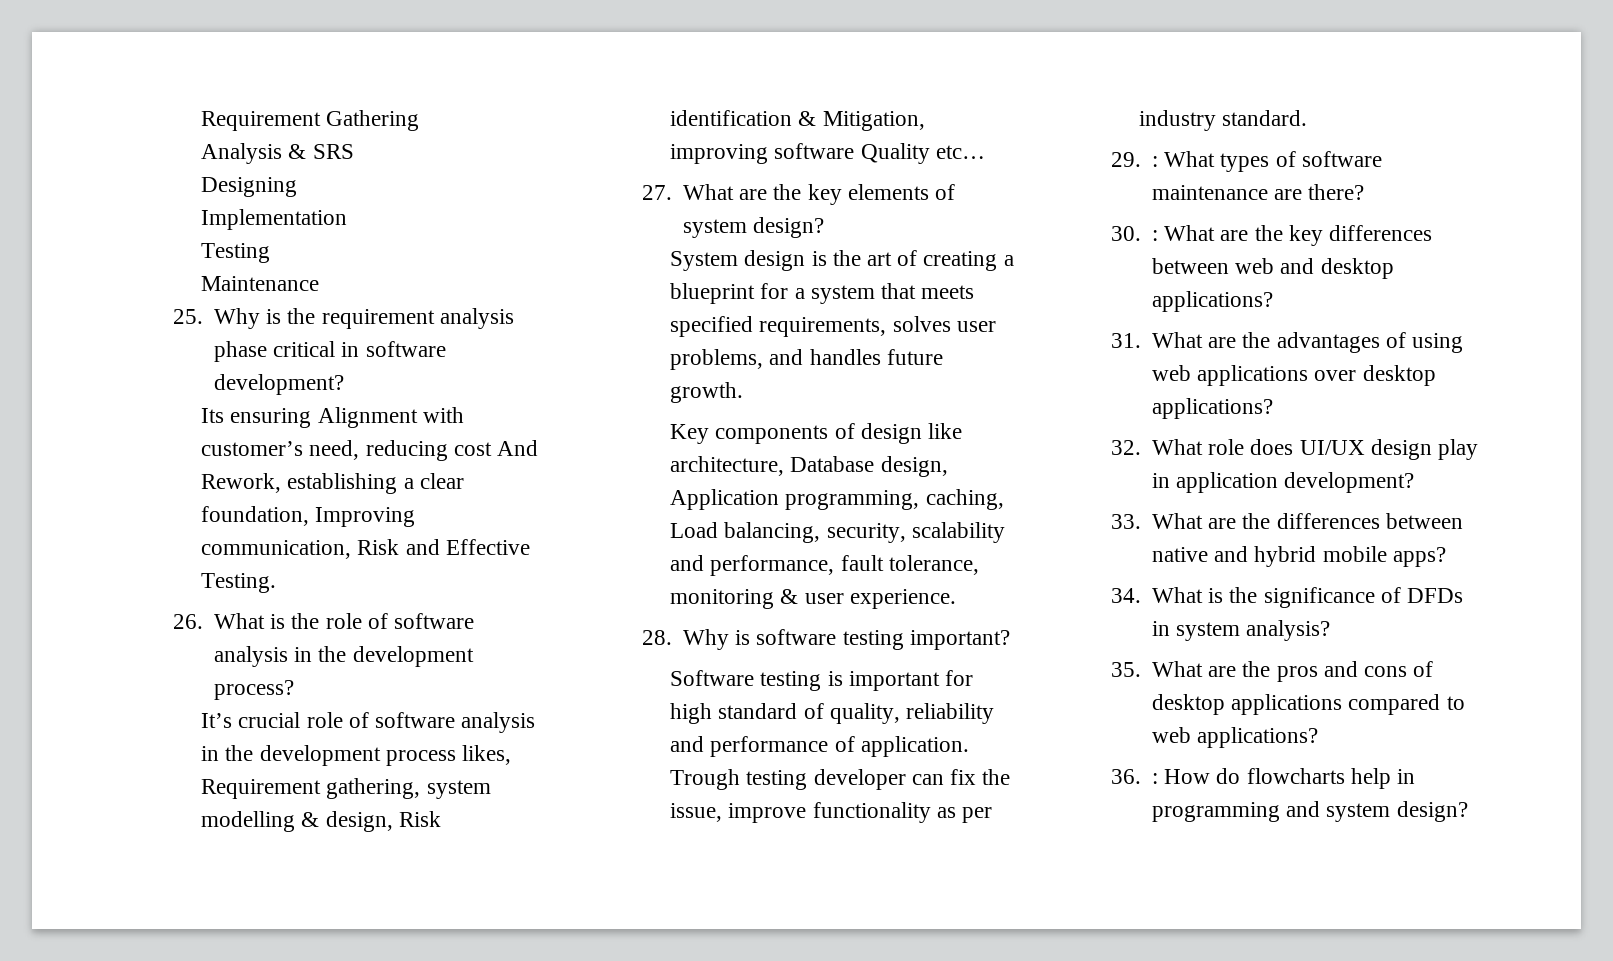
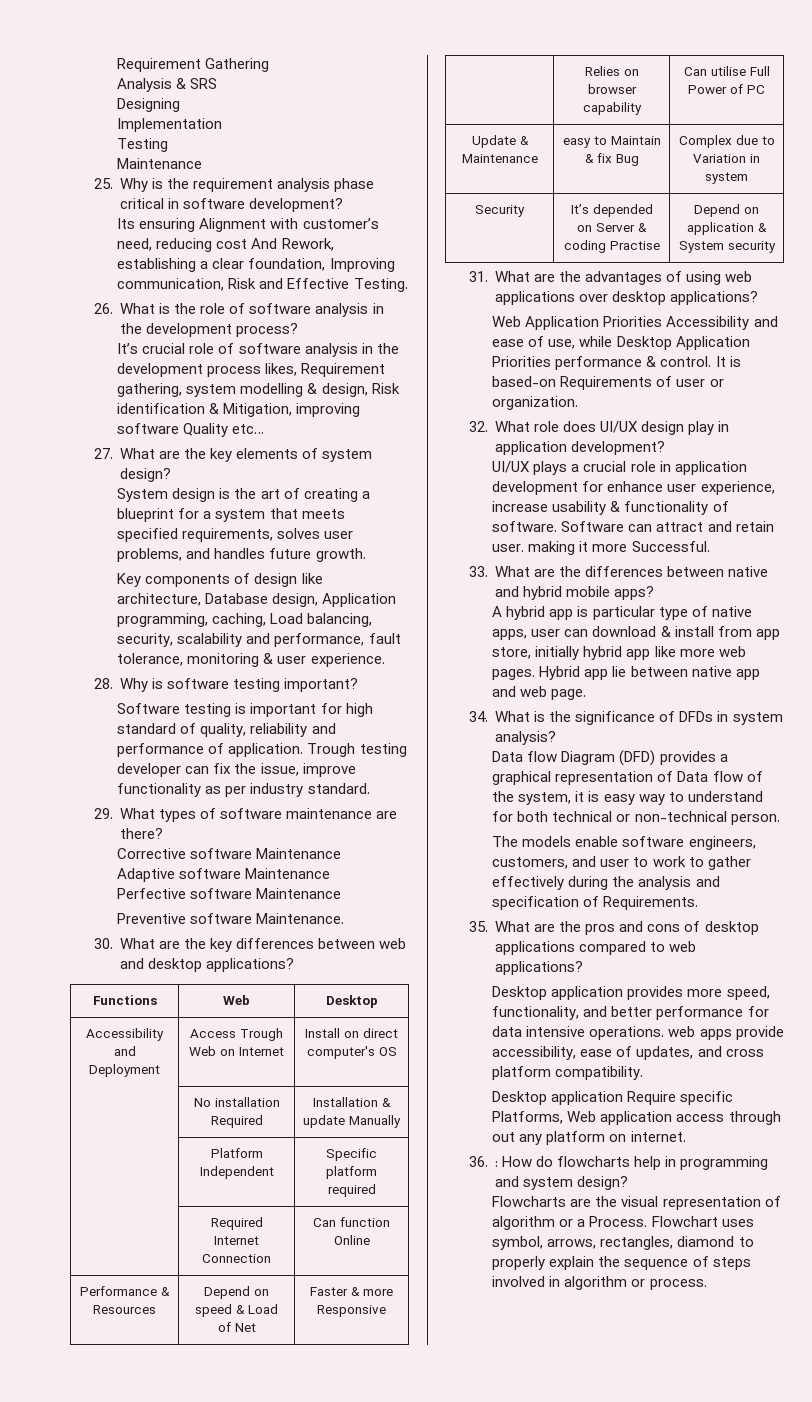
- 29. : What types of software maintenance are there?
+ 29. What types of software maintenance are there?
+ Corrective software Maintenance
+ Adaptive software Maintenance
+ Perfective software Maintenance
+ Preventive software Maintenance.
- 30. : What are the key differences between web and desktop applications?
+ 30. What are the key differences between web and desktop applications?
+ Functions | Web | Desktop
+ Accessibility and Deployment | Access Trough Web on Internet | Install on direct computer's OS
+ | No installation Required | Installation & update Manually
+ | Platform Independent | Specific platform required
+ | Required Internet Connection | Can function Online
+ Performance & Resources | Depend on speed & Load of Net | Faster & more Responsive
+ | Relies on browser capability | Can utilise Full Power of PC
+ Update & Maintenance | easy to Maintain & fix Bug | Complex due to Variation in system
+ Security | It’s depended on Server & coding Practise | Depend on application & System security
+ Web Application Priorities Accessibility and ease of use, while Desktop Application Priorities performance & control. It is based-on Requirements of user or organization.
+ UI/UX plays a crucial role in application development for enhance user experience, increase usability & functionality of software. Software can attract and retain user. making it more Successful.
+ A hybrid app is particular type of native apps, user can download & install from app store, initially hybrid app like more web pages. Hybrid app lie between native app and web page.
+ Data flow Diagram (DFD) provides a graphical representation of Data flow of the system, it is easy way to understand for both technical or non-technical person.
+ The models enable software engineers, customers, and user to work to gather effectively during the analysis and specification of Requirements.
+ Desktop application provides more speed, functionality, and better performance for data intensive operations. web apps provide accessibility, ease of updates, and cross platform compatibility.
+ Desktop application Require specific Platforms, Web application access through out any platform on internet.
+ Flowcharts are the visual representation of algorithm or a Process. Flowchart uses symbol, arrows, rectangles, diamond to properly explain the sequence of steps involved in algorithm or process.

